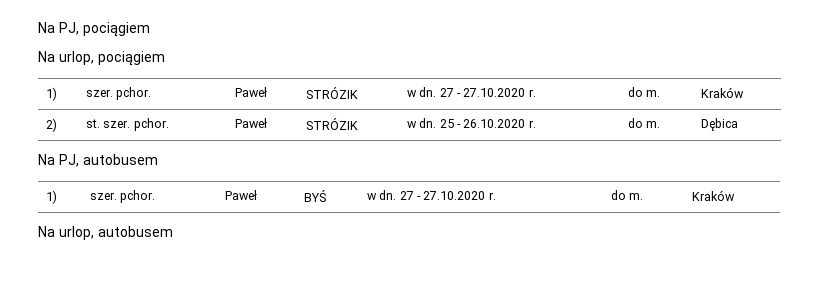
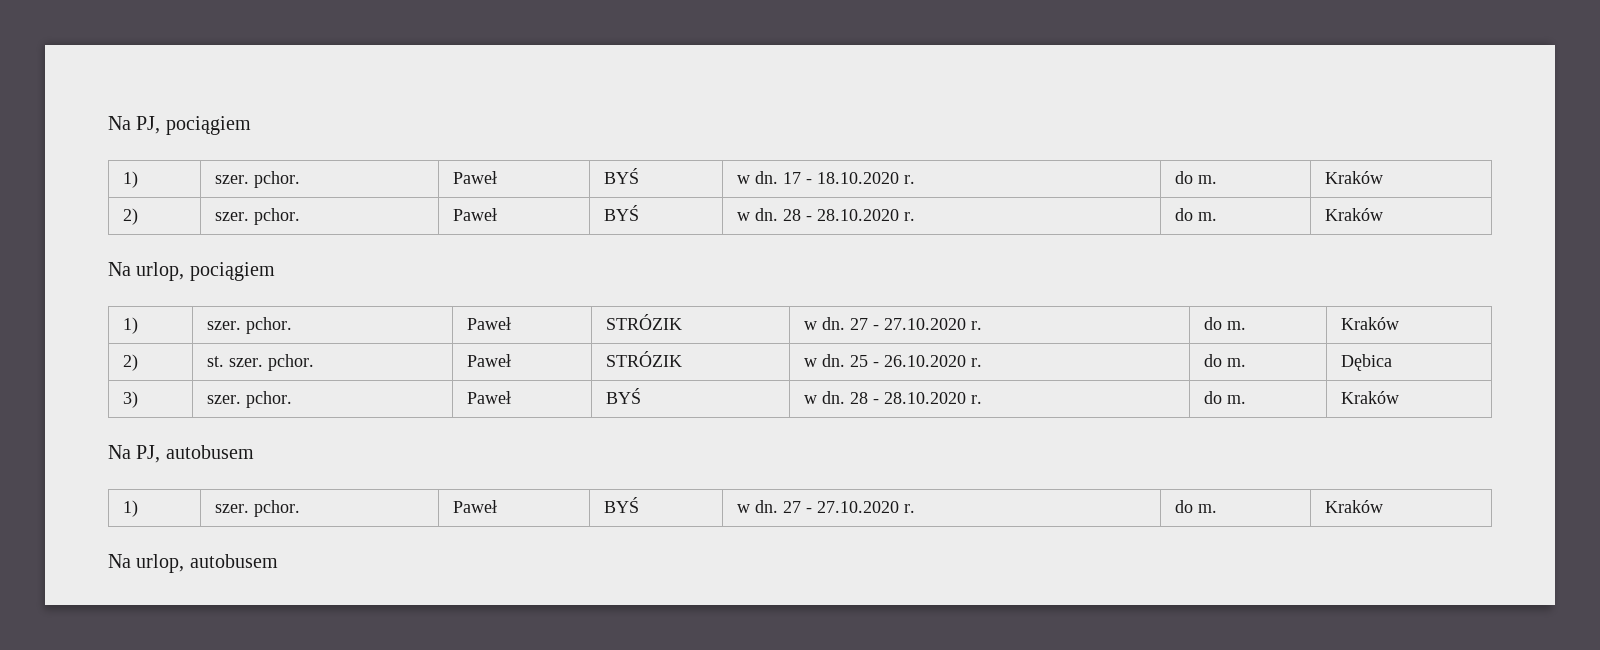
+ 1) | szer. pchor. | Paweł | BYŚ | w dn. 17 - 18.10.2020 r. | do m. | Kraków
+ 2) | szer. pchor. | Paweł | BYŚ | w dn. 28 - 28.10.2020 r. | do m. | Kraków
+ 3) | szer. pchor. | Paweł | BYŚ | w dn. 28 - 28.10.2020 r. | do m. | Kraków

